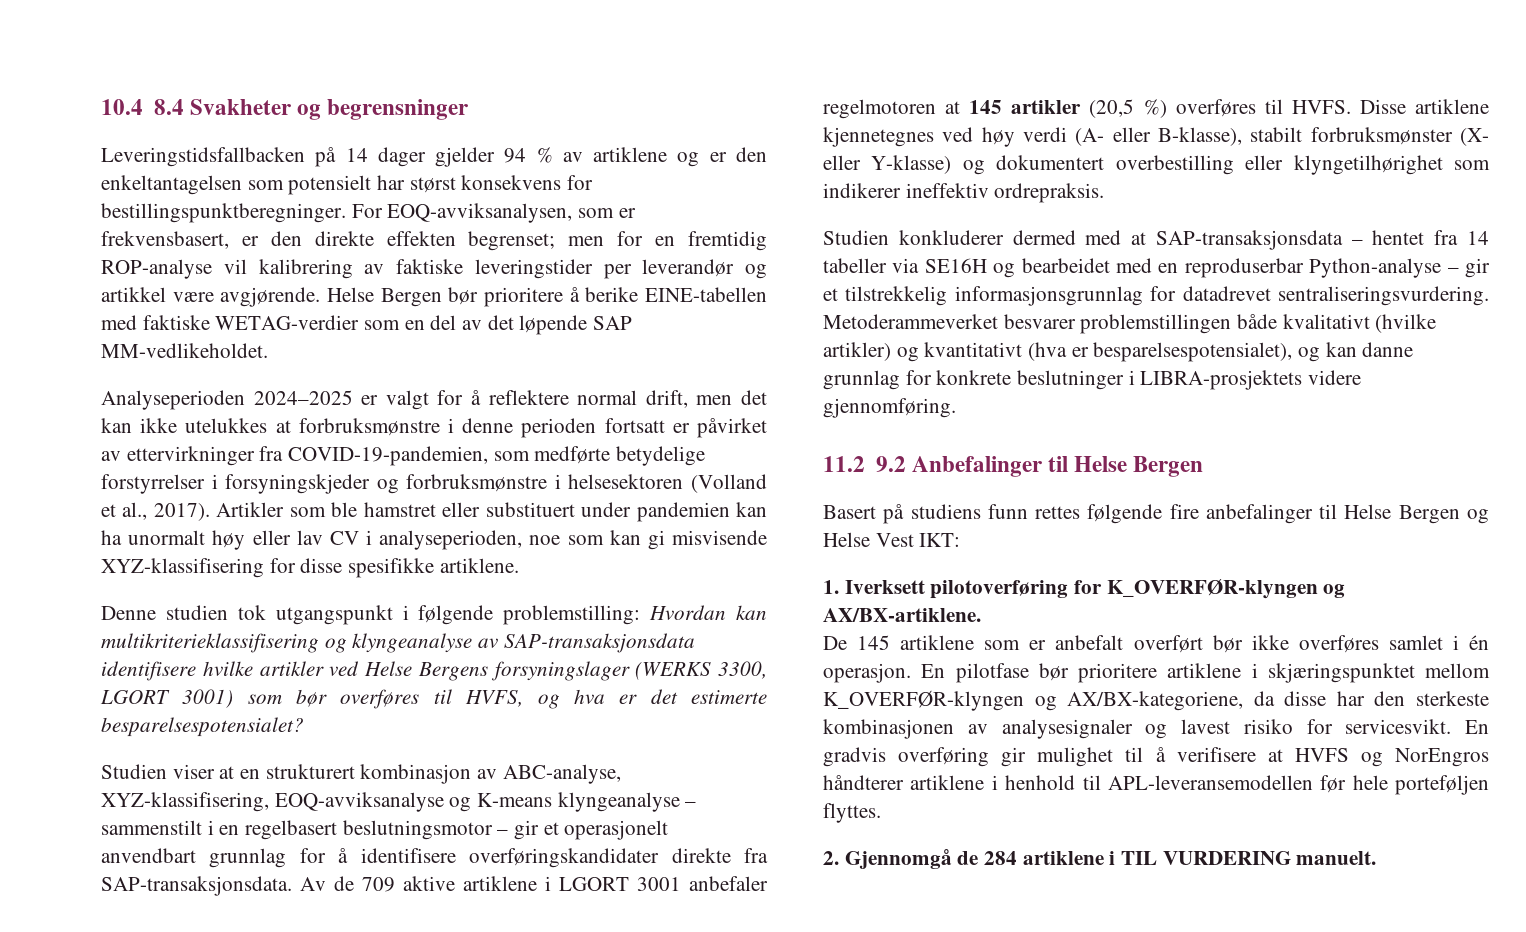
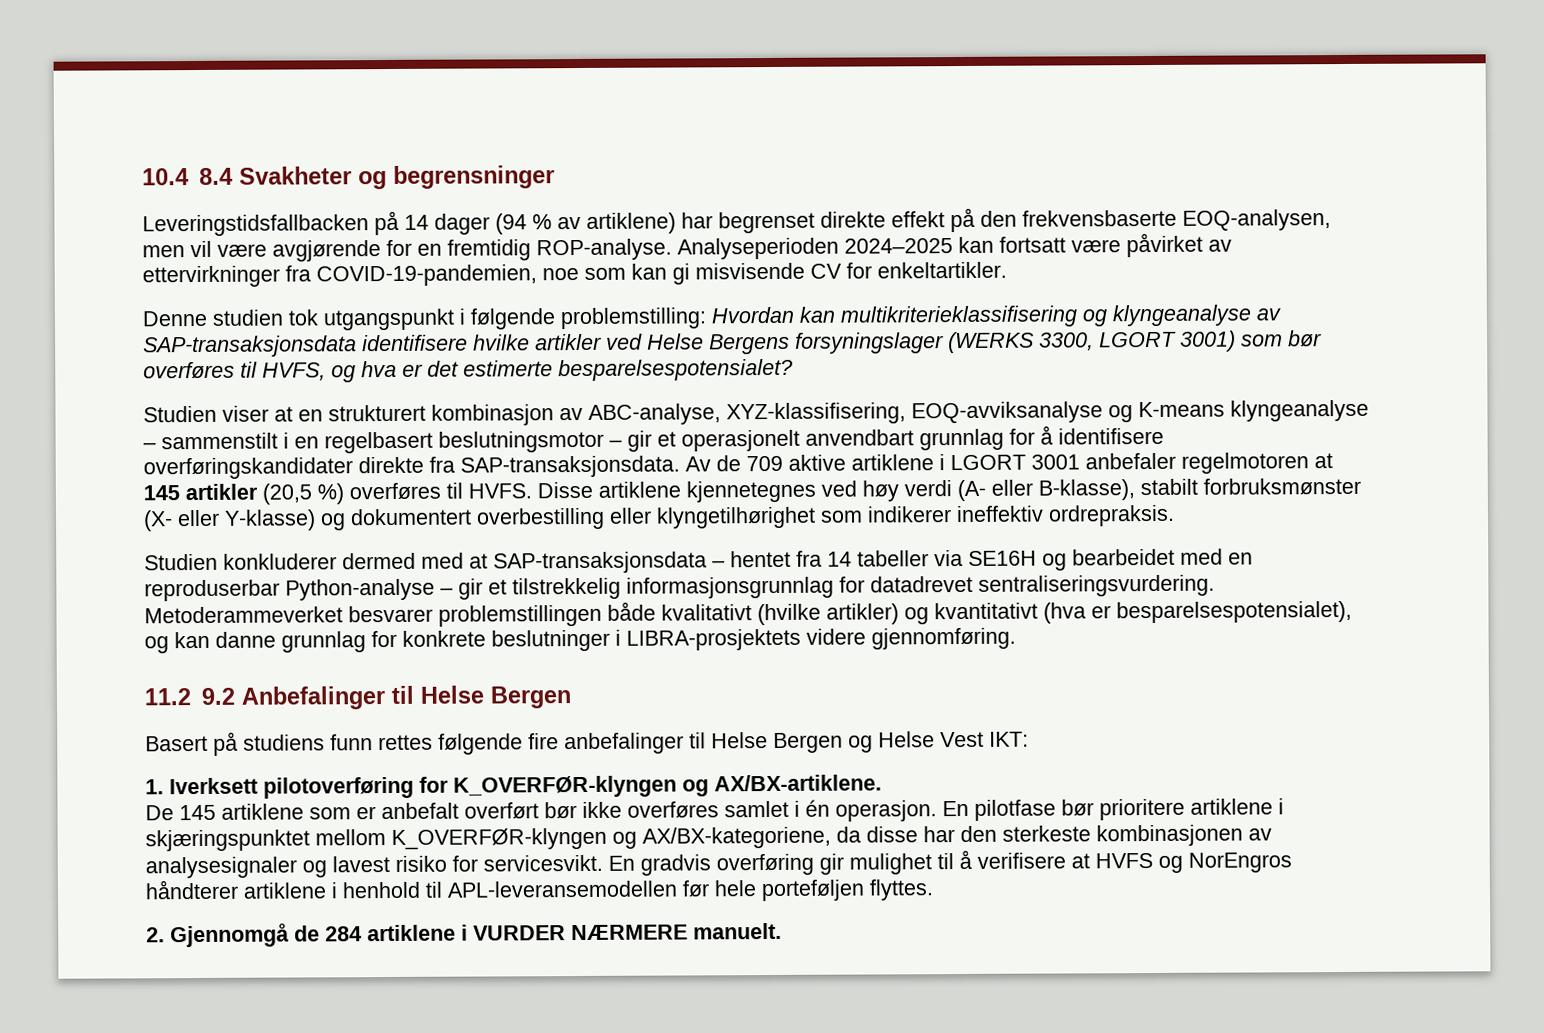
- Leveringstidsfallbacken på 14 dager gjelder 94 % av artiklene og er den enkeltantagelsen som potensielt har størst konsekvens for bestillingspunktberegninger. For EOQ-avviksanalysen, som er frekvensbasert, er den direkte effekten begrenset; men for en fremtidig ROP-analyse vil kalibrering av faktiske leveringstider per leverandør og artikkel være avgjørende. Helse Bergen bør prioritere å berike EINE-tabellen med faktiske WETAG-verdier som en del av det løpende SAP MM-vedlikeholdet.
- Analyseperioden 2024–2025 er valgt for å reflektere normal drift, men det kan ikke utelukkes at forbruksmønstre i denne perioden fortsatt er påvirket av ettervirkninger fra COVID-19-pandemien, som medførte betydelige forstyrrelser i forsyningskjeder og forbruksmønstre i helsesektoren (Volland et al., 2017). Artikler som ble hamstret eller substituert under pandemien kan ha unormalt høy eller lav CV i analyseperioden, noe som kan gi misvisende XYZ-klassifisering for disse spesifikke artiklene.
+ Leveringstidsfallbacken på 14 dager (94 % av artiklene) har begrenset direkte effekt på den frekvensbaserte EOQ-analysen, men vil være avgjørende for en fremtidig ROP-analyse. Analyseperioden 2024–2025 kan fortsatt være påvirket av ettervirkninger fra COVID-19-pandemien, noe som kan gi misvisende CV for enkeltartikler.
- 2. Gjennomgå de 284 artiklene i TIL VURDERING manuelt.
+ 2. Gjennomgå de 284 artiklene i VURDER NÆRMERE manuelt.

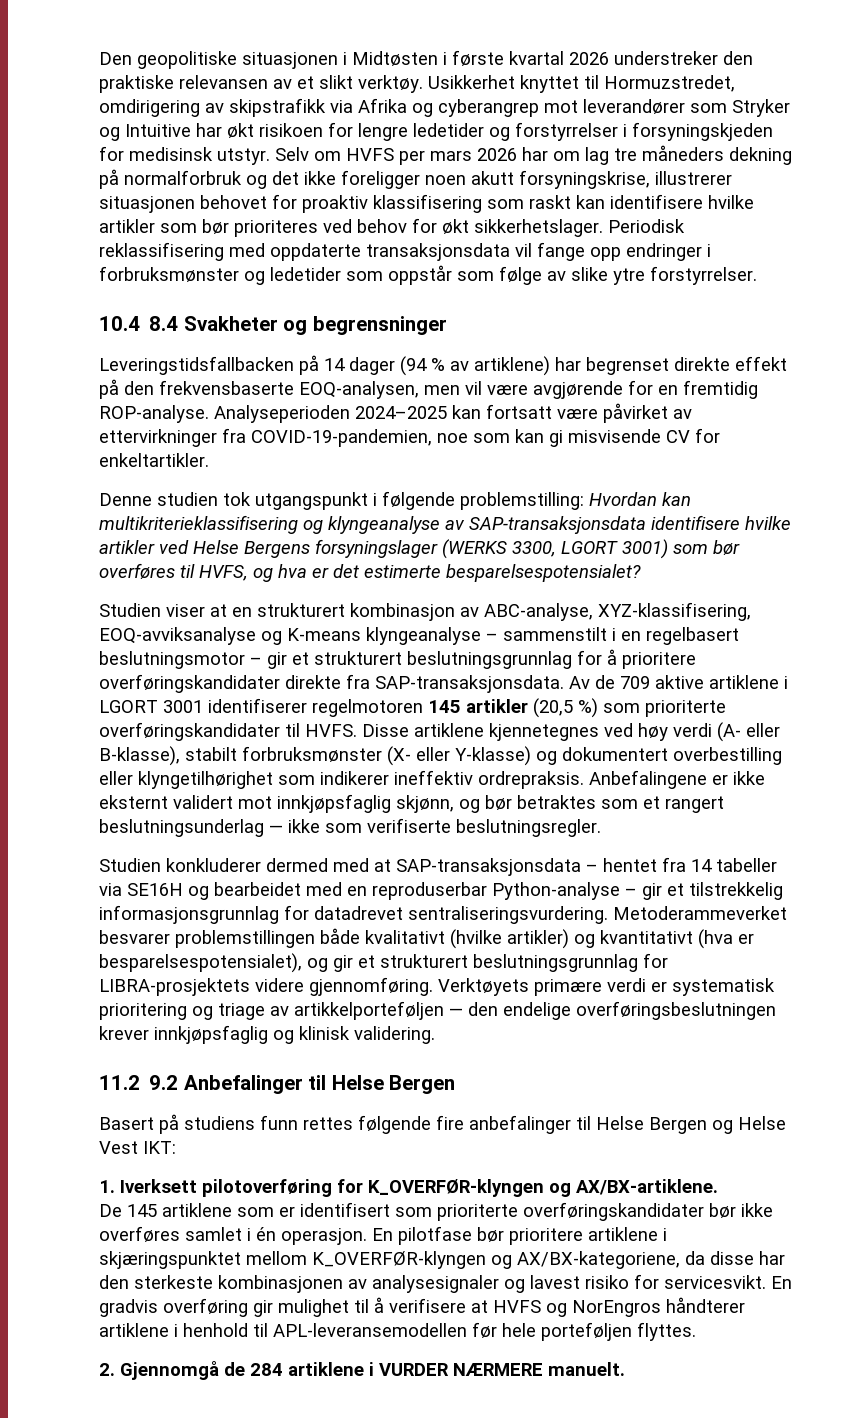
+ Den geopolitiske situasjonen i Midtøsten i første kvartal 2026 understreker den praktiske relevansen av et slikt verktøy. Usikkerhet knyttet til Hormuzstredet, omdirigering av skipstrafikk via Afrika og cyberangrep mot leverandører som Stryker og Intuitive har økt risikoen for lengre ledetider og forstyrrelser i forsyningskjeden for medisinsk utstyr. Selv om HVFS per mars 2026 har om lag tre måneders dekning på normalforbruk og det ikke foreligger noen akutt forsyningskrise, illustrerer situasjonen behovet for proaktiv klassifisering som raskt kan identifisere hvilke artikler som bør prioriteres ved behov for økt sikkerhetslager. Periodisk reklassifisering med oppdaterte transaksjonsdata vil fange opp endringer i forbruksmønster og ledetider som oppstår som følge av slike ytre forstyrrelser.
- Studien viser at en strukturert kombinasjon av ABC-analyse, XYZ-klassifisering, EOQ-avviksanalyse og K-means klyngeanalyse – sammenstilt i en regelbasert beslutningsmotor – gir et operasjonelt anvendbart grunnlag for å identifisere overføringskandidater direkte fra SAP-transaksjonsdata.
+ Studien viser at en strukturert kombinasjon av ABC-analyse, XYZ-klassifisering, EOQ-avviksanalyse og K-means klyngeanalyse – sammenstilt i en regelbasert beslutningsmotor – gir et strukturert beslutningsgrunnlag for å prioritere overføringskandidater direkte fra SAP-transaksjonsdata.
- Av de 709 aktive artiklene i LGORT 3001 anbefaler regelmotoren at 145 artikler (20,5 %) overføres til HVFS.
+ Av de 709 aktive artiklene i LGORT 3001 identifiserer regelmotoren 145 artikler (20,5 %) som prioriterte overføringskandidater til HVFS.
+ Anbefalingene er ikke eksternt validert mot innkjøpsfaglig skjønn, og bør betraktes som et rangert beslutningsunderlag — ikke som verifiserte beslutningsregler.
- Metoderammeverket besvarer problemstillingen både kvalitativt (hvilke artikler) og kvantitativt (hva er besparelsespotensialet), og kan danne grunnlag for konkrete beslutninger i LIBRA-prosjektets videre gjennomføring.
+ Metoderammeverket besvarer problemstillingen både kvalitativt (hvilke artikler) og kvantitativt (hva er besparelsespotensialet), og gir et strukturert beslutningsgrunnlag for LIBRA-prosjektets videre gjennomføring. Verktøyets primære verdi er systematisk prioritering og triage av artikkelporteføljen — den endelige overføringsbeslutningen krever innkjøpsfaglig og klinisk validering.
- De 145 artiklene som er anbefalt overført bør ikke overføres samlet i én operasjon.
+ De 145 artiklene som er identifisert som prioriterte overføringskandidater bør ikke overføres samlet i én operasjon.

